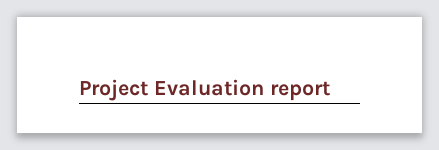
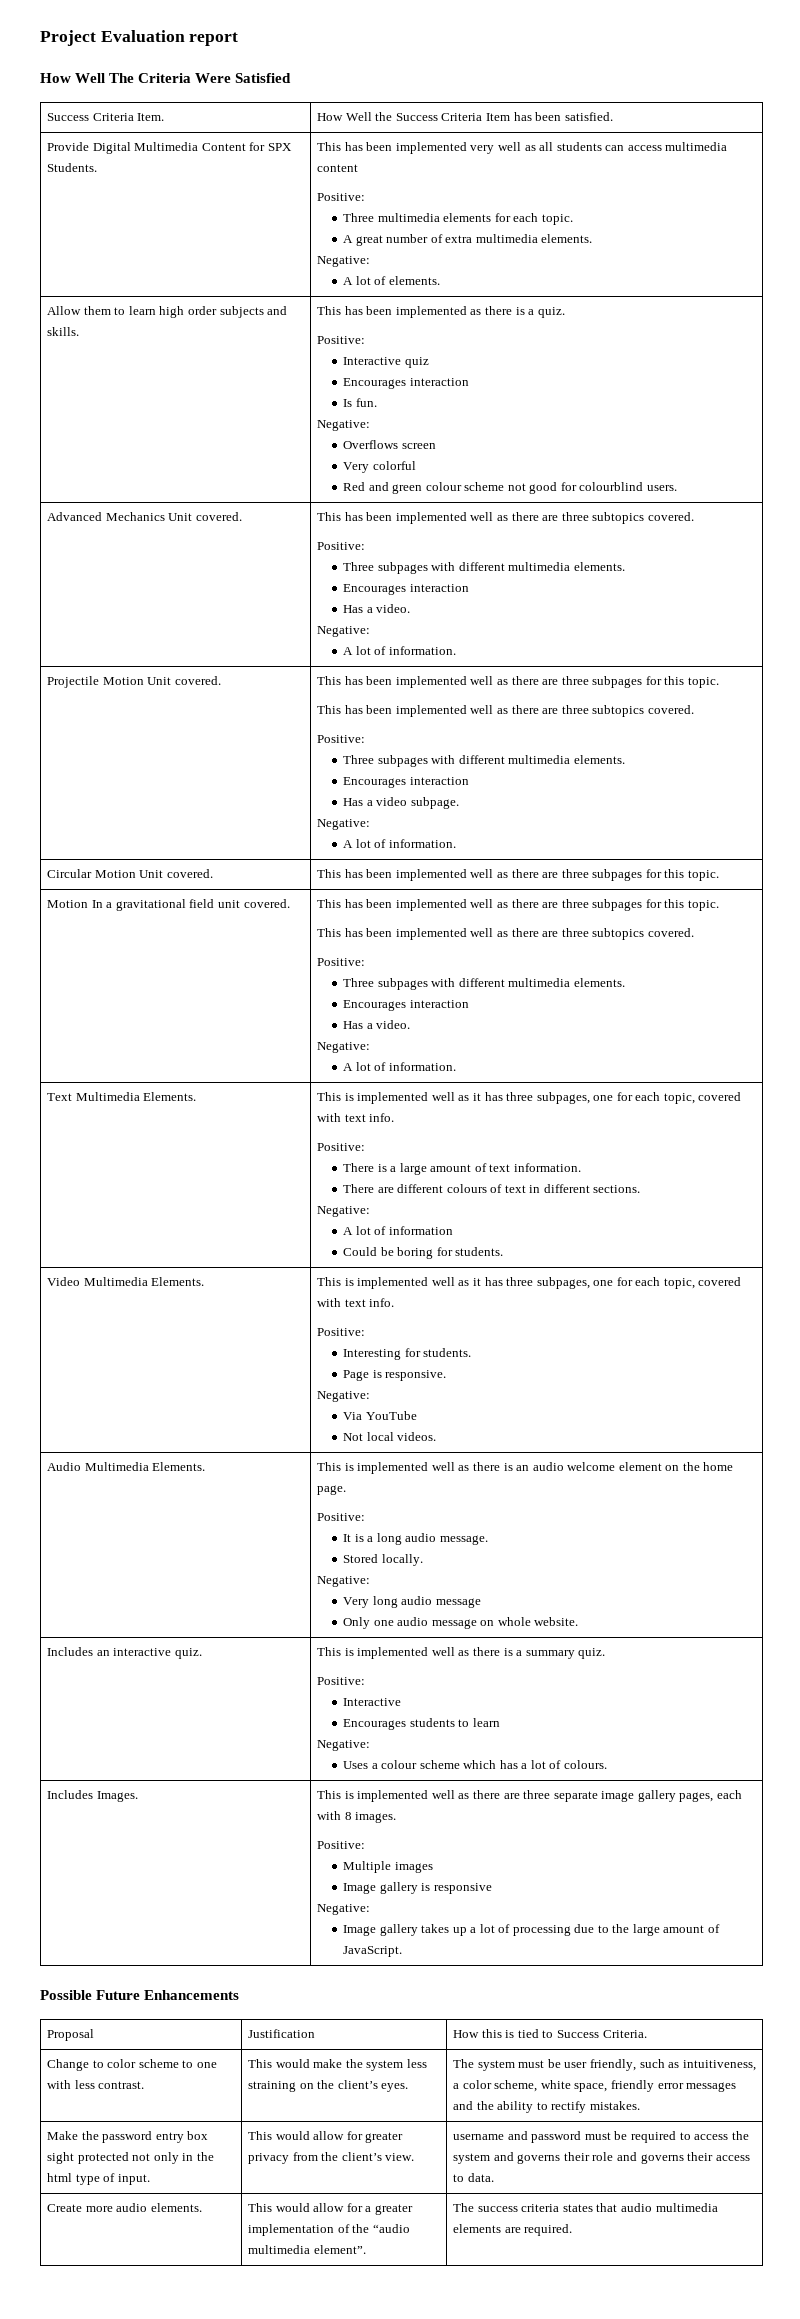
+ How Well The Criteria Were Satisfied
+ Success Criteria Item. | How Well the Success Criteria Item has been satisfied.
+ Provide Digital Multimedia Content for SPX Students. | This has been implemented very well as all students can access multimedia content
+ Positive:
+ Three multimedia elements for each topic.
+ A great number of extra multimedia elements.
+ Negative:
+ A lot of elements.
+ Allow them to learn high order subjects and skills. | This has been implemented as there is a quiz.
+ Positive:
+ Interactive quiz
+ Encourages interaction
+ Is fun.
+ Negative:
+ Overflows screen
+ Very colorful
+ Red and green colour scheme not good for colourblind users.
+ Advanced Mechanics Unit covered. | This has been implemented well as there are three subtopics covered.
+ Positive:
+ Three subpages with different multimedia elements.
+ Encourages interaction
+ Has a video.
+ Negative:
+ A lot of information.
+ Projectile Motion Unit covered. | This has been implemented well as there are three subpages for this topic.
+ This has been implemented well as there are three subtopics covered.
+ Positive:
+ Three subpages with different multimedia elements.
+ Encourages interaction
+ Has a video subpage.
+ Negative:
+ A lot of information.
+ Circular Motion Unit covered. | This has been implemented well as there are three subpages for this topic.
+ Motion In a gravitational field unit covered. | This has been implemented well as there are three subpages for this topic.
+ This has been implemented well as there are three subtopics covered.
+ Positive:
+ Three subpages with different multimedia elements.
+ Encourages interaction
+ Has a video.
+ Negative:
+ A lot of information.
+ Text Multimedia Elements. | This is implemented well as it has three subpages, one for each topic, covered with text info.
+ Positive:
+ There is a large amount of text information.
+ There are different colours of text in different sections.
+ Negative:
+ A lot of information
+ Could be boring for students.
+ Video Multimedia Elements. | This is implemented well as it has three subpages, one for each topic, covered with text info.
+ Positive:
+ Interesting for students.
+ Page is responsive.
+ Negative:
+ Via YouTube
+ Not local videos.
+ Audio Multimedia Elements. | This is implemented well as there is an audio welcome element on the home page.
+ Positive:
+ It is a long audio message.
+ Stored locally.
+ Negative:
+ Very long audio message
+ Only one audio message on whole website.
+ Includes an interactive quiz. | This is implemented well as there is a summary quiz.
+ Positive:
+ Interactive
+ Encourages students to learn
+ Negative:
+ Uses a colour scheme which has a lot of colours.
+ Includes Images. | This is implemented well as there are three separate image gallery pages, each with 8 images.
+ Positive:
+ Multiple images
+ Image gallery is responsive
+ Negative:
+ Image gallery takes up a lot of processing due to the large amount of JavaScript.
+ Possible Future Enhancements
+ Proposal | Justification | How this is tied to Success Criteria.
+ Change to color scheme to one with less contrast. | This would make the system less straining on the client’s eyes. | The system must be user friendly, such as intuitiveness, a color scheme, white space, friendly error messages and the ability to rectify mistakes.
+ Make the password entry box sight protected not only in the html type of input. | This would allow for greater privacy from the client’s view. | username and password must be required to access the system and governs their role and governs their access to data.
+ Create more audio elements. | This would allow for a greater implementation of the “audio multimedia element”. | The success criteria states that audio multimedia elements are required.

